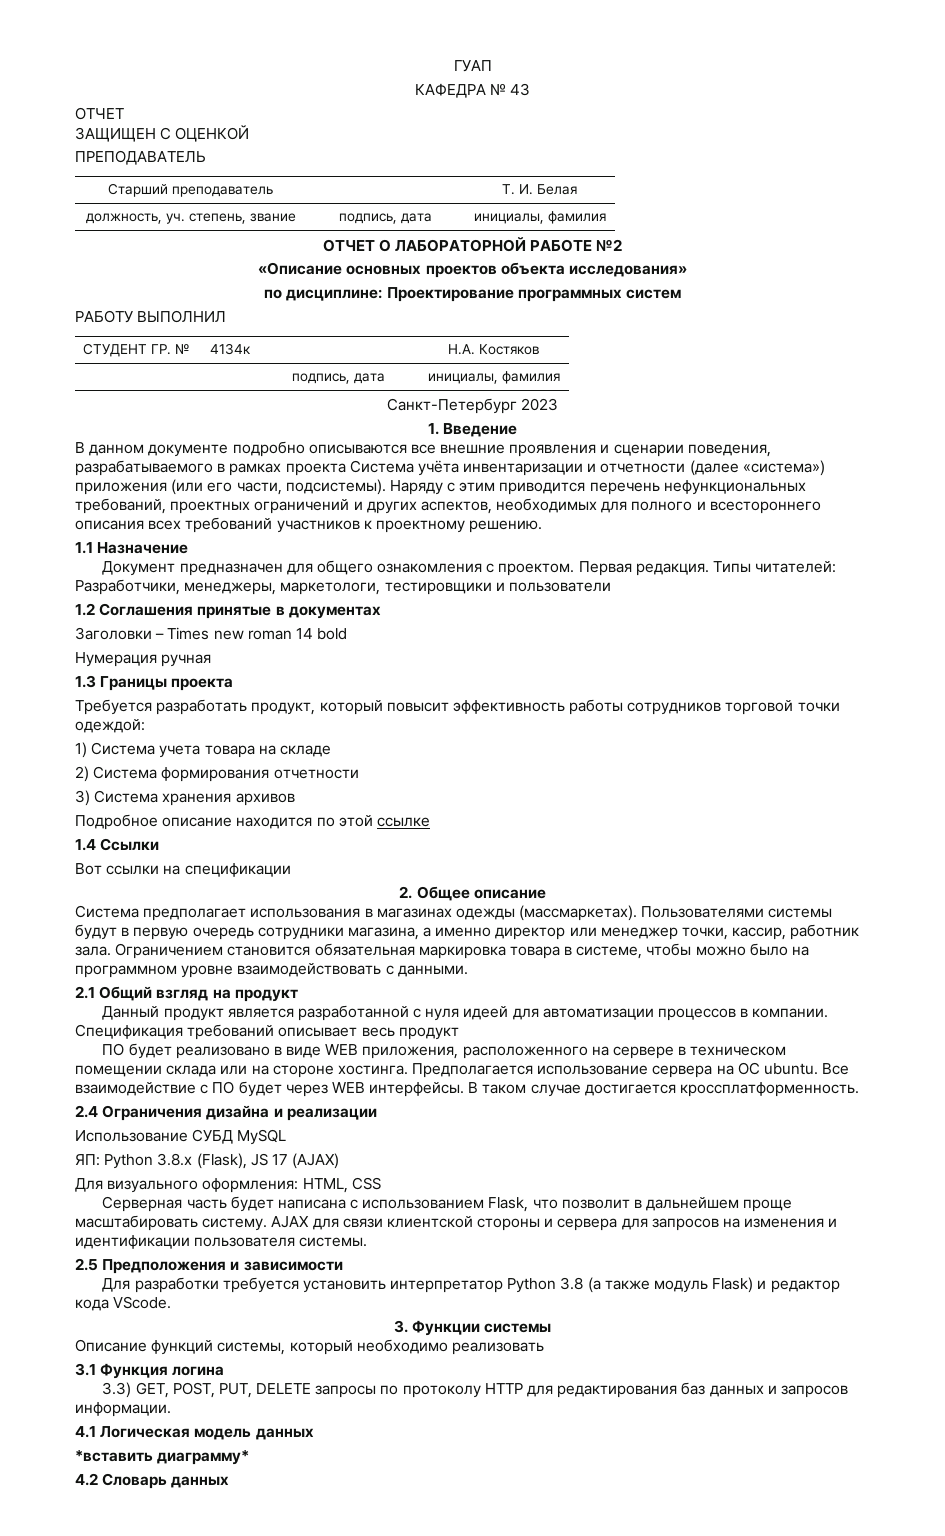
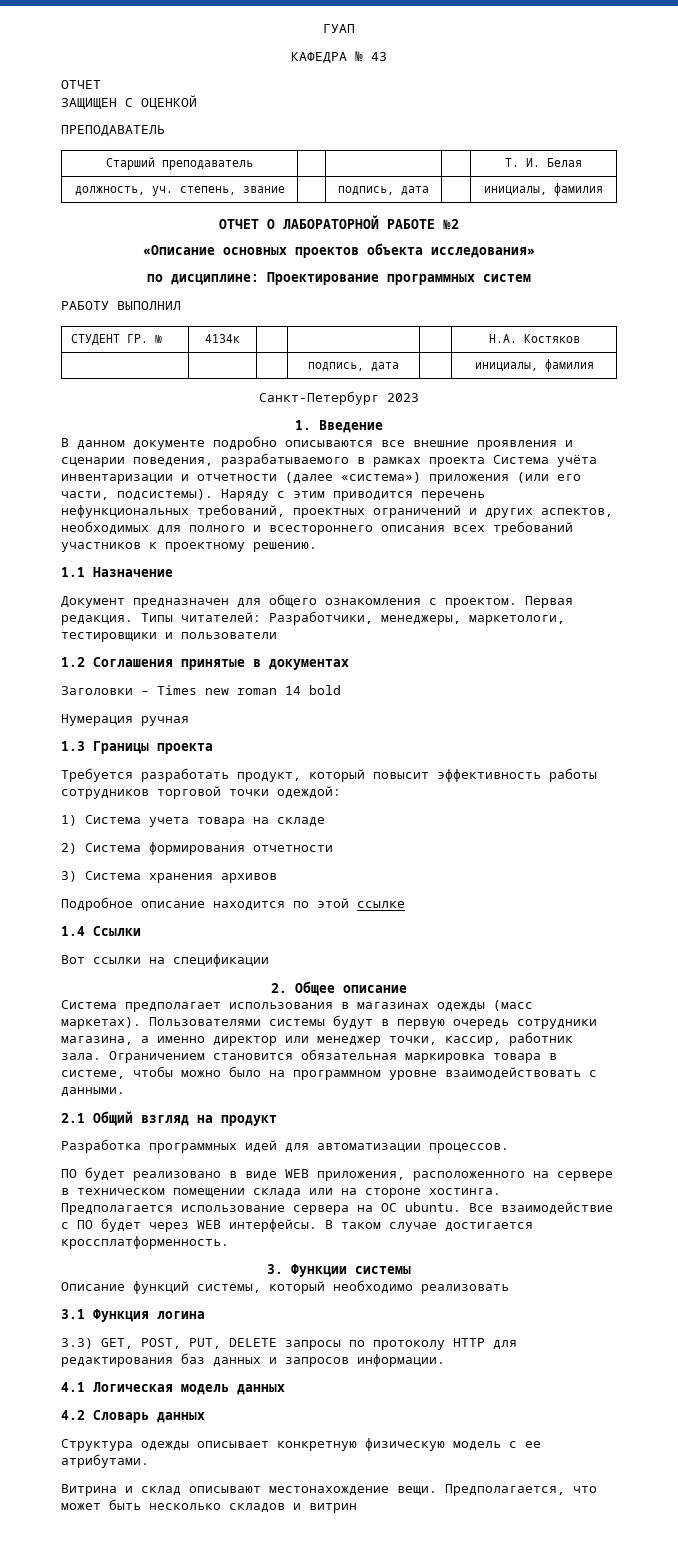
- Система предполагает использования в магазинах одежды (массмаркетах).
+ Система предполагает использования в магазинах одежды (масс маркетах).
- Данный продукт является разработанной с нуля идеей для автоматизации процессов в компании. Спецификация требований описывает весь продукт
+ Разработка программных идей для автоматизации процессов.
- 2.4 Ограничения дизайна и реализации
- Использование СУБД MySQL
- ЯП: Python 3.8.x (Flask), JS 17 (AJAX)
- Для визуального оформления: HTML, CSS
- Серверная часть будет написана с использованием Flask, что позволит в дальнейшем проще масштабировать систему. AJAX для связи клиентской стороны и сервера для запросов на изменения и идентификации пользователя системы.
- 2.5 Предположения и зависимости
- Для разработки требуется установить интерпретатор Python 3.8 (а также модуль Flask) и редактор кода VScode.
- *вставить диаграмму*
+ Структура одежды описывает конкретную физическую модель с ее атрибутами.
+ Витрина и склад описывают местонахождение вещи. Предполагается, что может быть несколько складов и витрин

